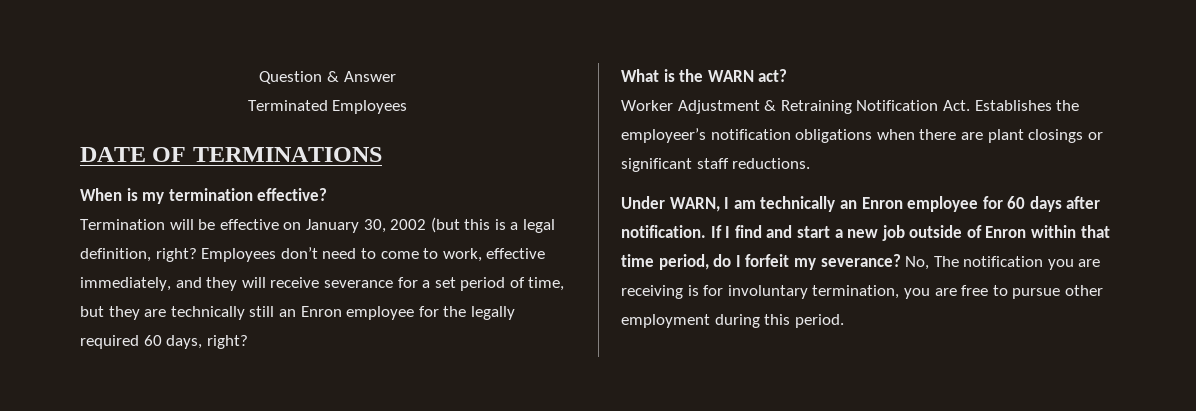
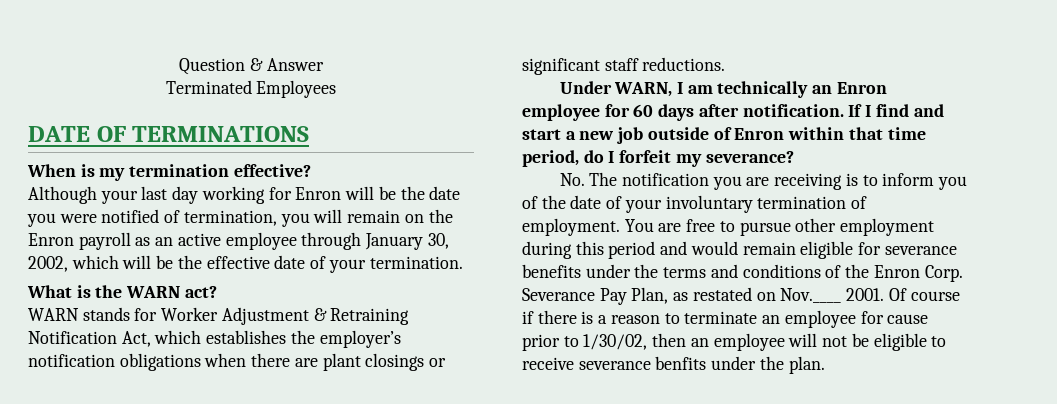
- Termination will be effective on January 30, 2002 (but this is a legal definition, right? Employees don’t need to come to work, effective immediately, and they will receive severance for a set period of time, but they are technically still an Enron employee for the legally required 60 days, right?
+ Although your last day working for Enron will be the date you were notified of termination, you will remain on the Enron payroll as an active employee through January 30, 2002, which will be the effective date of your termination.
- Worker Adjustment & Retraining Notification Act. Establishes the employeer’s notification obligations when there are plant closings or significant staff reductions.
+ WARN stands for Worker Adjustment & Retraining Notification Act, which establishes the employer’s notification obligations when there are plant closings or significant staff reductions.
- If I find and start a new job outside of Enron within that time period, do I forfeit my severance? No, The notification you are receiving is for involuntary termination, you are free to pursue other employment during this period.
+ If I find and start a new job outside of Enron within that time period, do I forfeit my severance?
+ No. The notification you are receiving is to inform you of the date of your involuntary termination of employment. You are free to pursue other employment during this period and would remain eligible for severance benefits under the terms and conditions of the Enron Corp. Severance Pay Plan, as restated on Nov.____ 2001. Of course if there is a reason to terminate an employee for cause prior to 1/30/02, then an employee will not be eligible to receive severance benfits under the plan.

